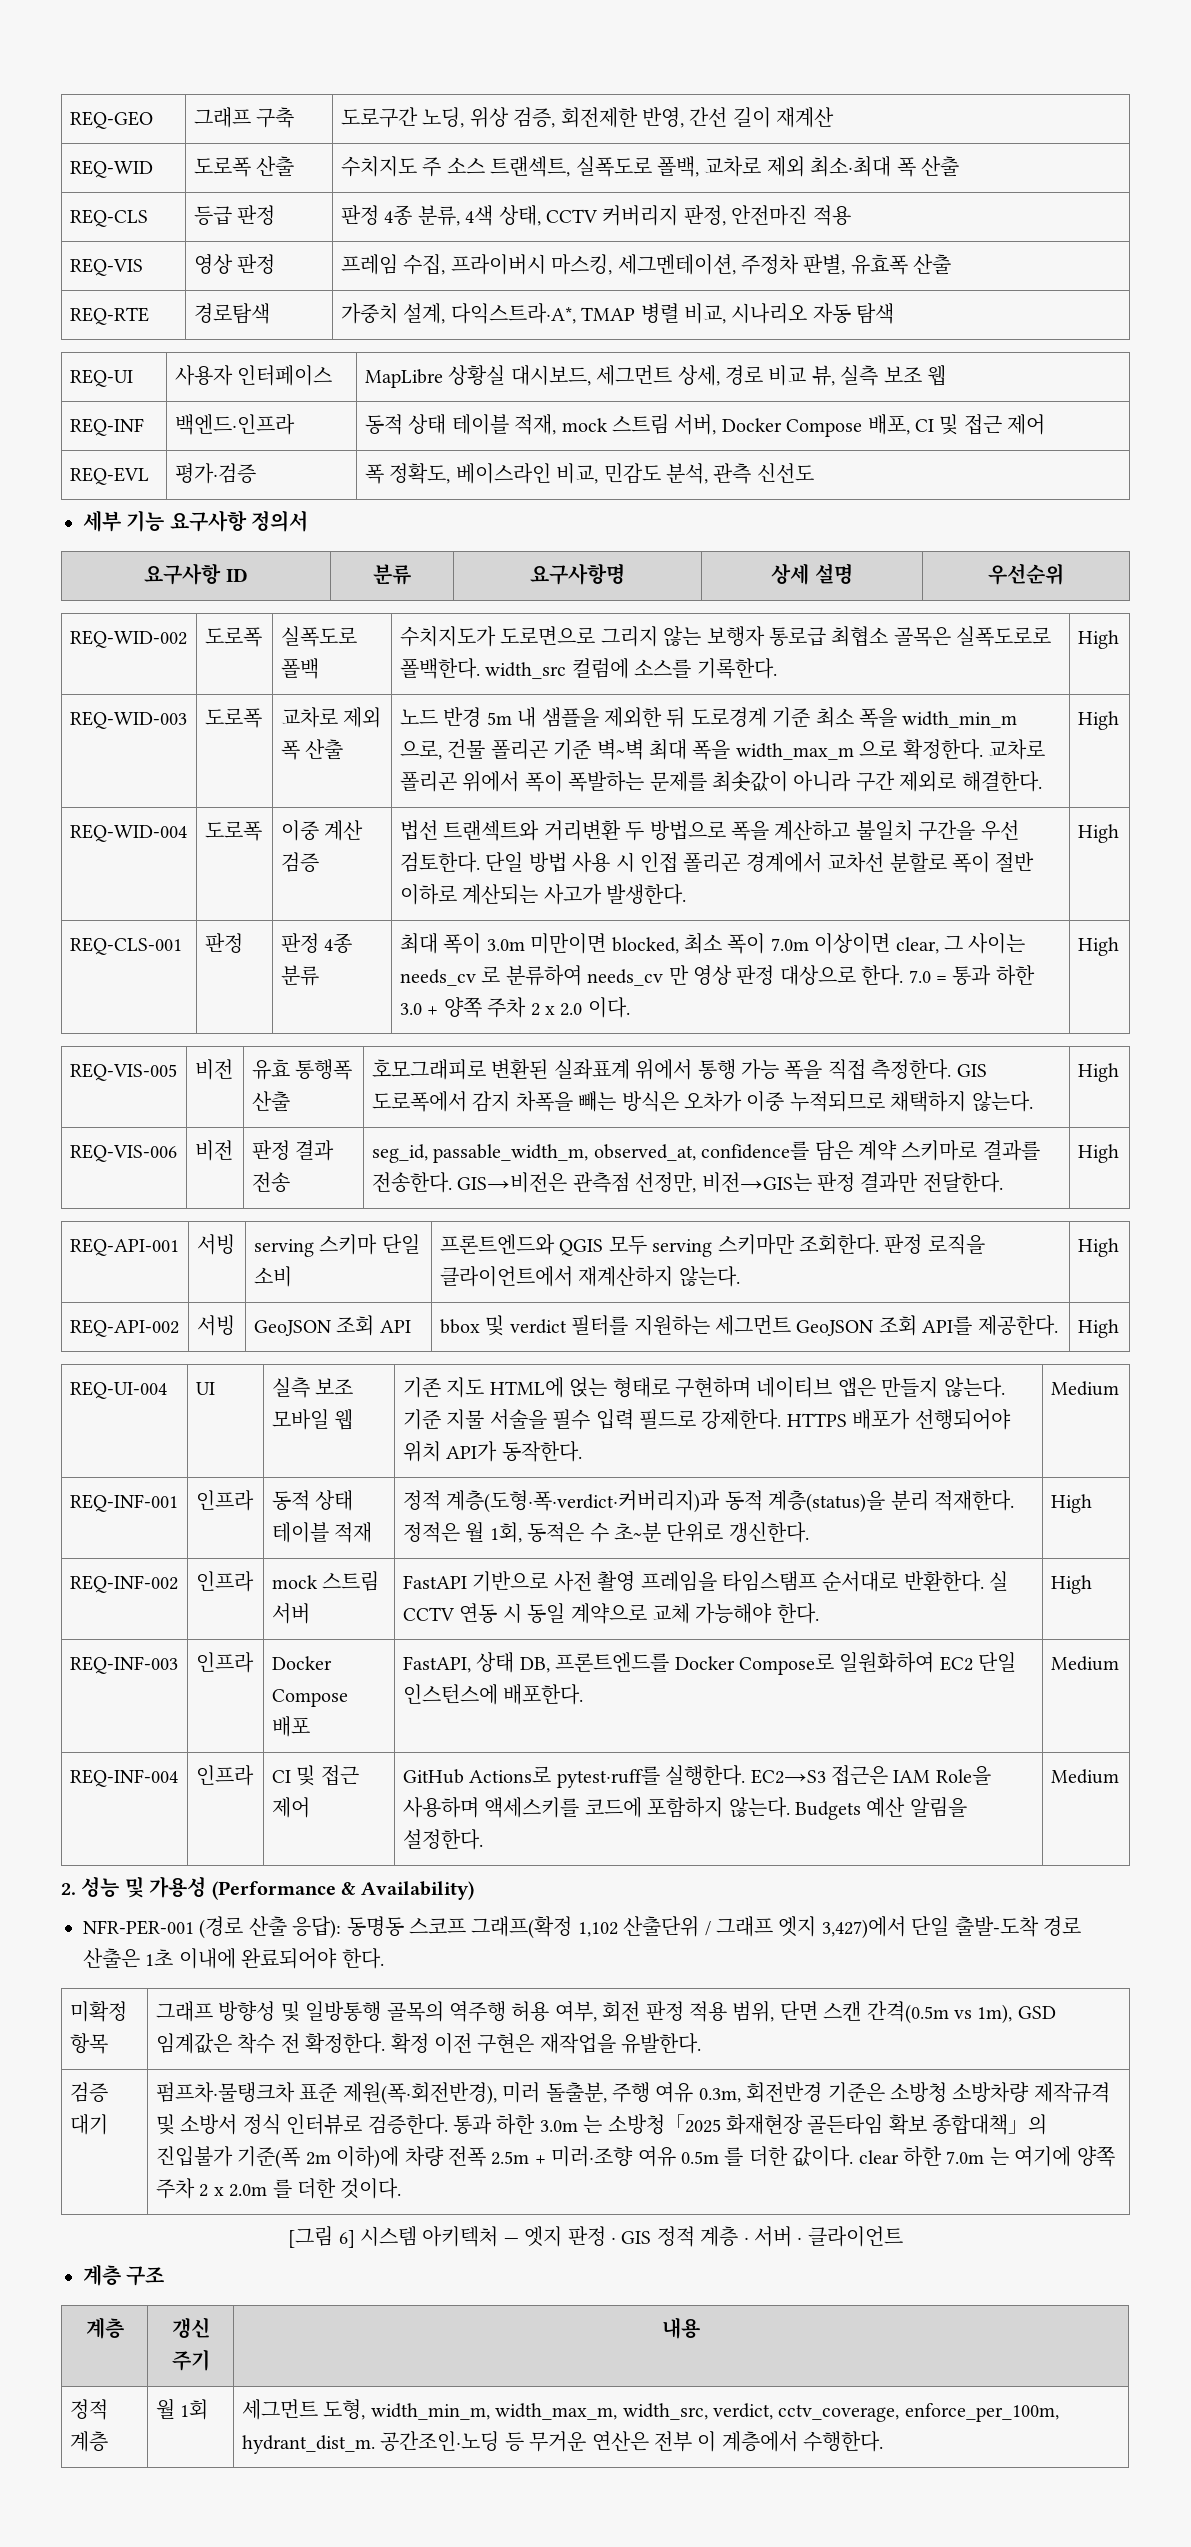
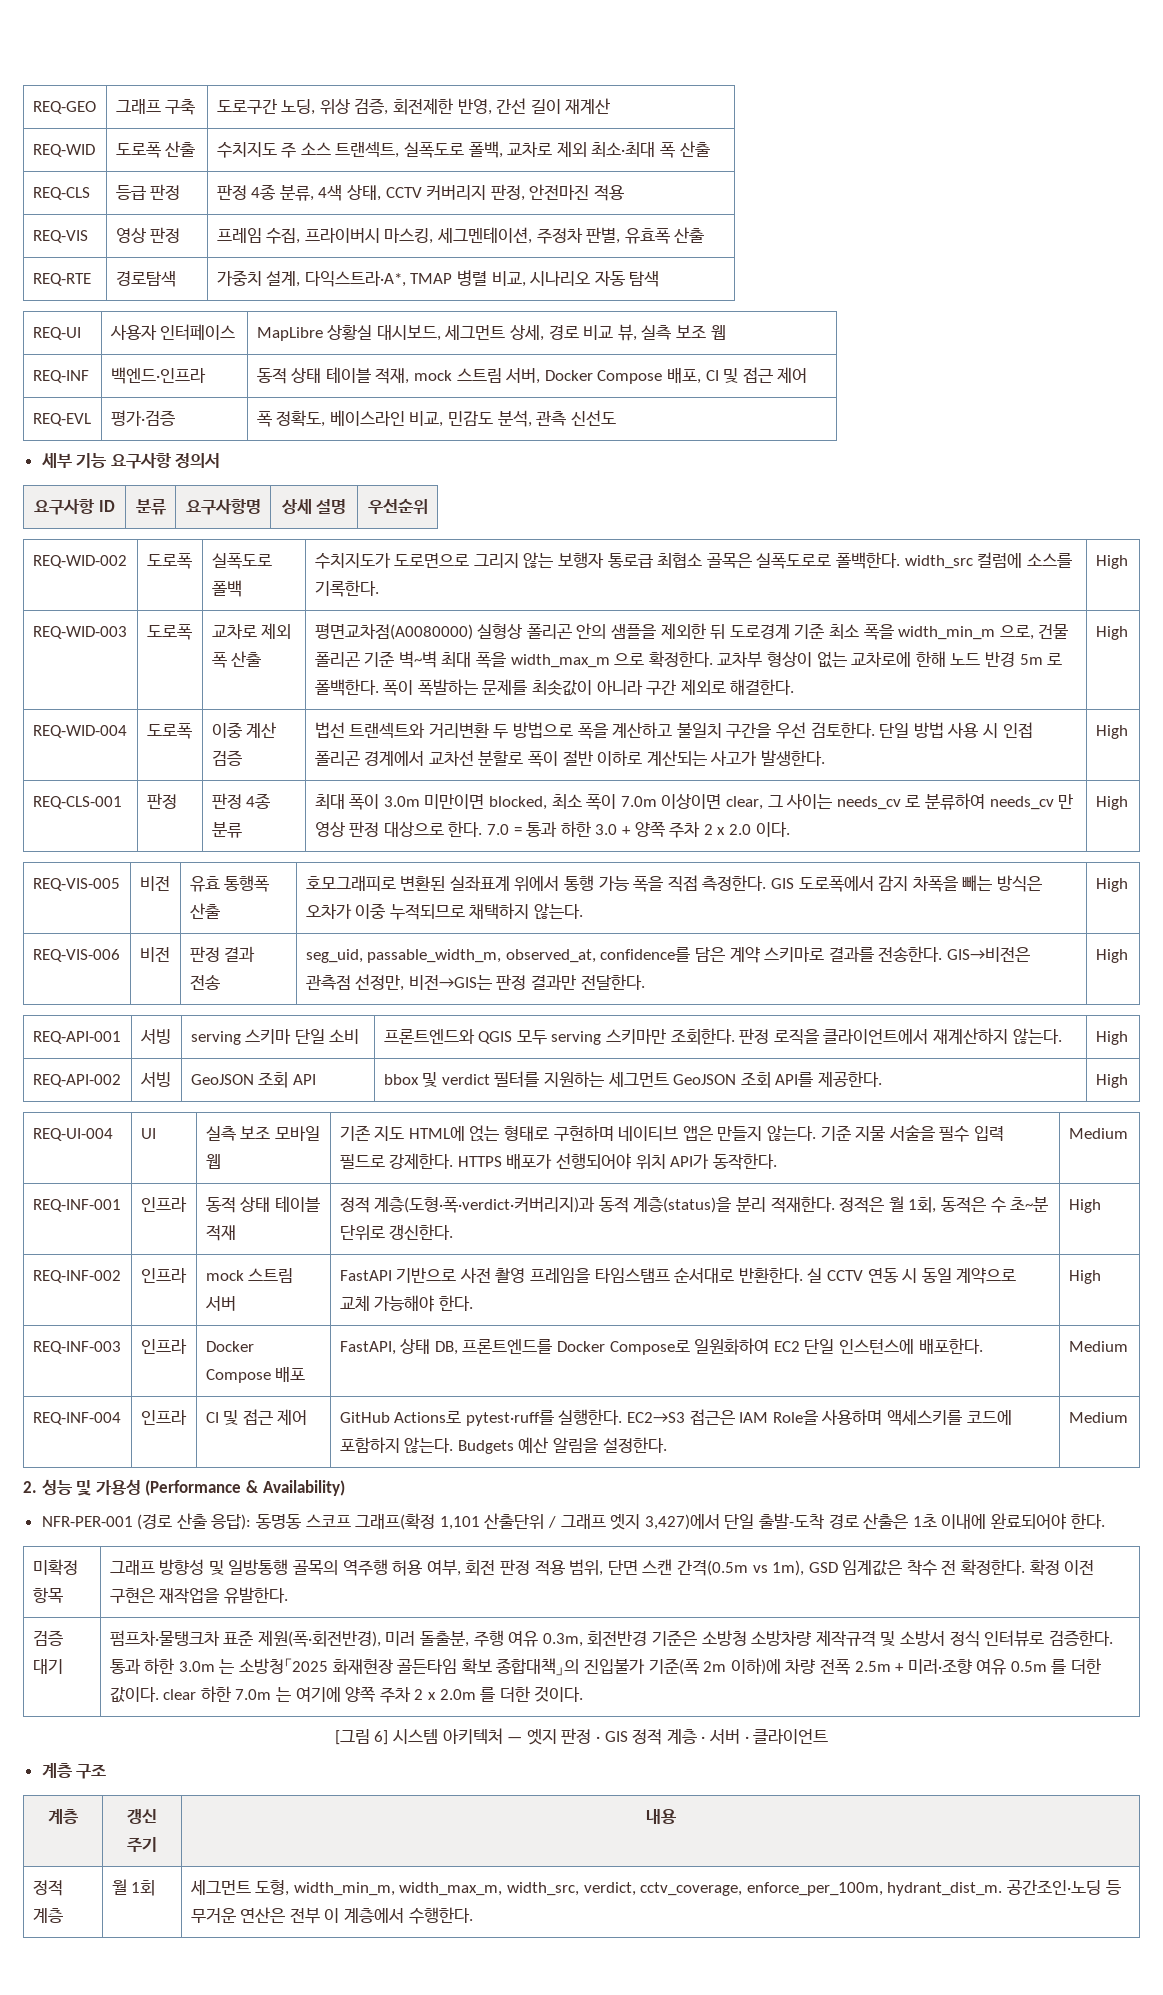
- 노드 반경 5m 내 샘플을 제외한 뒤 도로경계 기준 최소 폭을 width_min_m 으로, 건물 폴리곤 기준 벽~벽 최대 폭을 width_max_m 으로 확정한다.
+ 평면교차점(A0080000) 실형상 폴리곤 안의 샘플을 제외한 뒤 도로경계 기준 최소 폭을 width_min_m 으로, 건물 폴리곤 기준 벽~벽 최대 폭을 width_max_m 으로 확정한다.
- 교차로 폴리곤 위에서 폭이 폭발하는 문제를 최솟값이 아니라 구간 제외로 해결한다.
+ 교차부 형상이 없는 교차로에 한해 노드 반경 5m 로 폴백한다. 폭이 폭발하는 문제를 최솟값이 아니라 구간 제외로 해결한다.
- REQ-VIS-006 | 비전 | 판정 결과 전송 | seg_id, passable_width_m, observed_at, confidence를 담은 계약 스키마로 결과를 전송한다. GIS→비전은 관측점 선정만, 비전→GIS는 판정 결과만 전달한다. | High
+ REQ-VIS-006 | 비전 | 판정 결과 전송 | seg_uid, passable_width_m, observed_at, confidence를 담은 계약 스키마로 결과를 전송한다. GIS→비전은 관측점 선정만, 비전→GIS는 판정 결과만 전달한다. | High
- NFR-PER-001 (경로 산출 응답): 동명동 스코프 그래프(확정 1,102 산출단위 / 그래프 엣지 3,427)에서 단일 출발-도착 경로 산출은 1초 이내에 완료되어야 한다.
+ NFR-PER-001 (경로 산출 응답): 동명동 스코프 그래프(확정 1,101 산출단위 / 그래프 엣지 3,427)에서 단일 출발-도착 경로 산출은 1초 이내에 완료되어야 한다.

